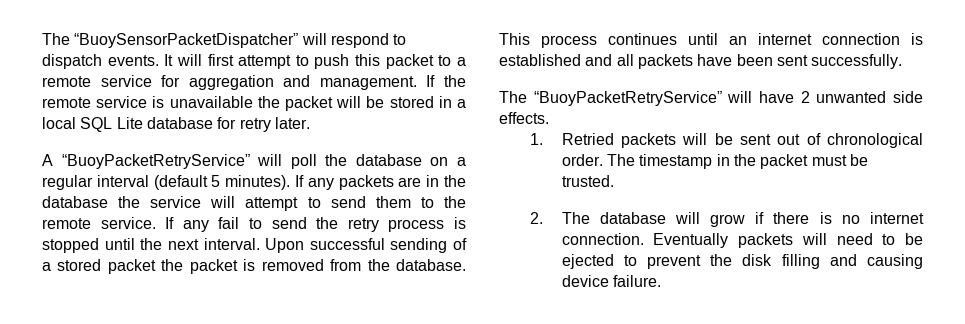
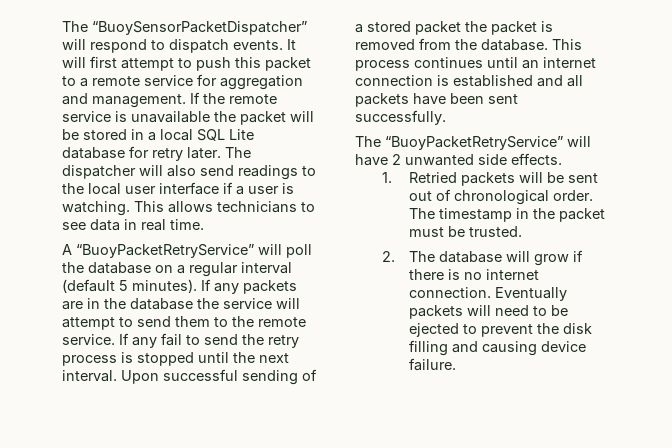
+ The dispatcher will also send readings to the local user interface if a user is watching. This allows technicians to see data in real time.

